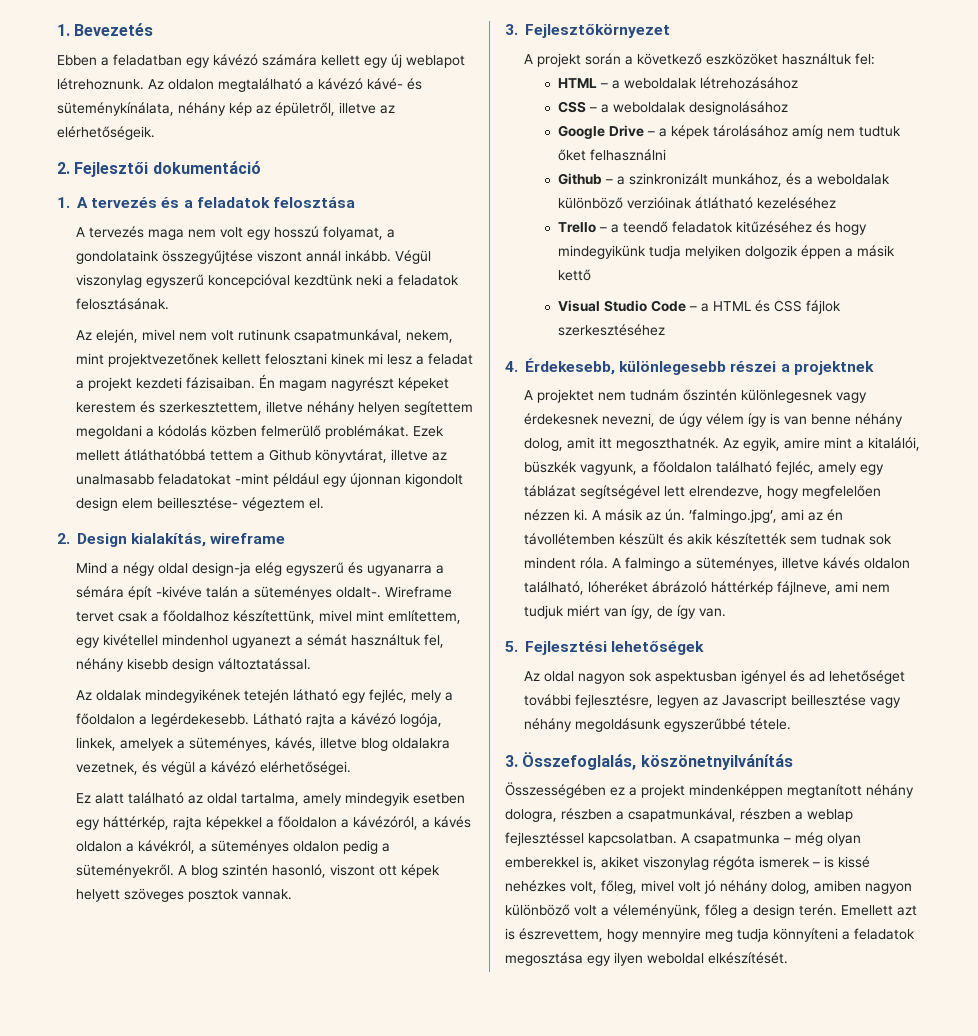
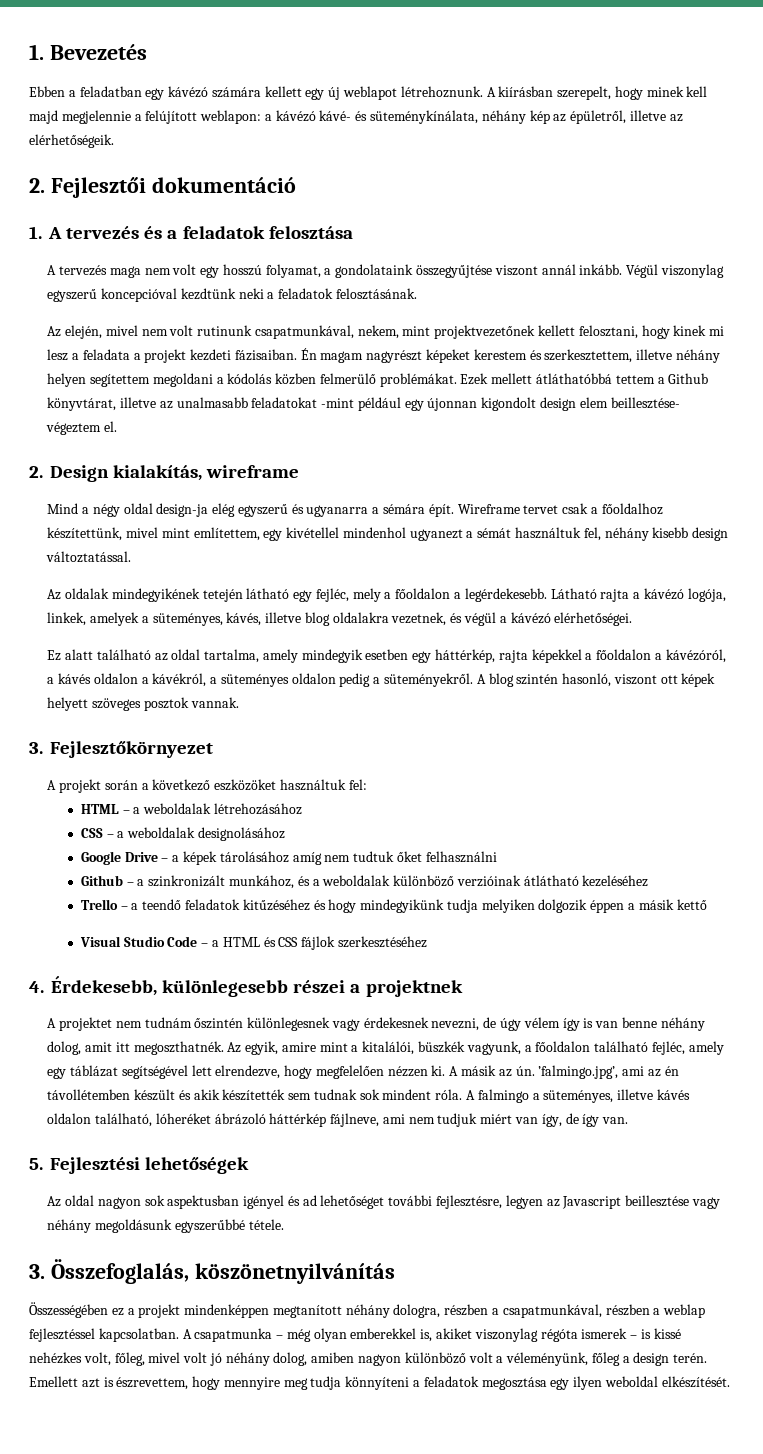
- Az oldalon megtalálható a kávézó kávé- és süteménykínálata, néhány kép az épületről, illetve az elérhetőségeik.
+ A kiírásban szerepelt, hogy minek kell majd megjelennie a felújított weblapon: a kávézó kávé- és süteménykínálata, néhány kép az épületről, illetve az elérhetőségeik.
- Az elején, mivel nem volt rutinunk csapatmunkával, nekem, mint projektvezetőnek kellett felosztani kinek mi lesz a feladat a projekt kezdeti fázisaiban.
+ Az elején, mivel nem volt rutinunk csapatmunkával, nekem, mint projektvezetőnek kellett felosztani, hogy kinek mi lesz a feladata a projekt kezdeti fázisaiban.
- Mind a négy oldal design-ja elég egyszerű és ugyanarra a sémára épít -kivéve talán a süteményes oldalt-.
+ Mind a négy oldal design-ja elég egyszerű és ugyanarra a sémára épít.

